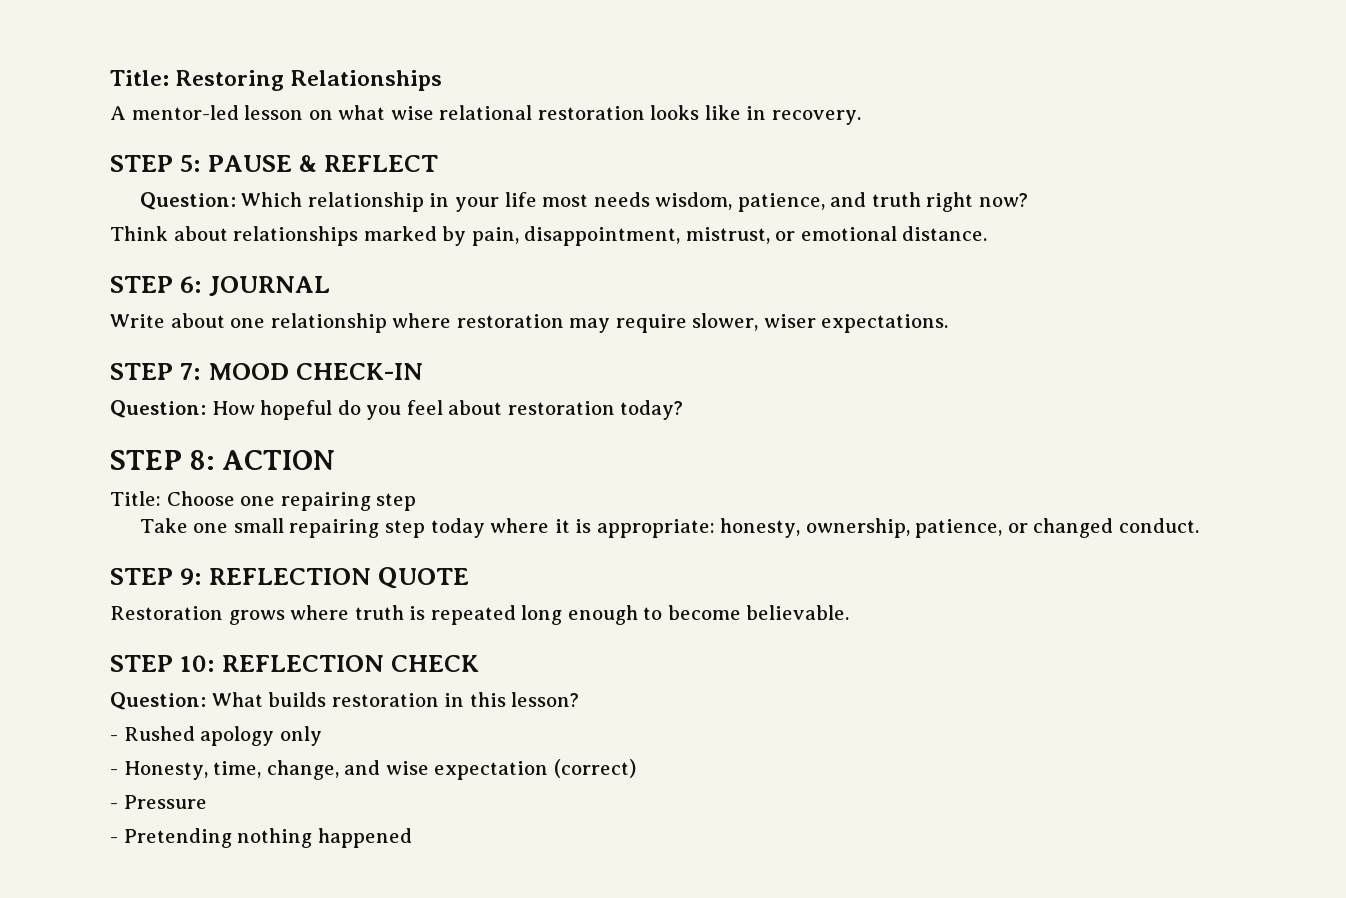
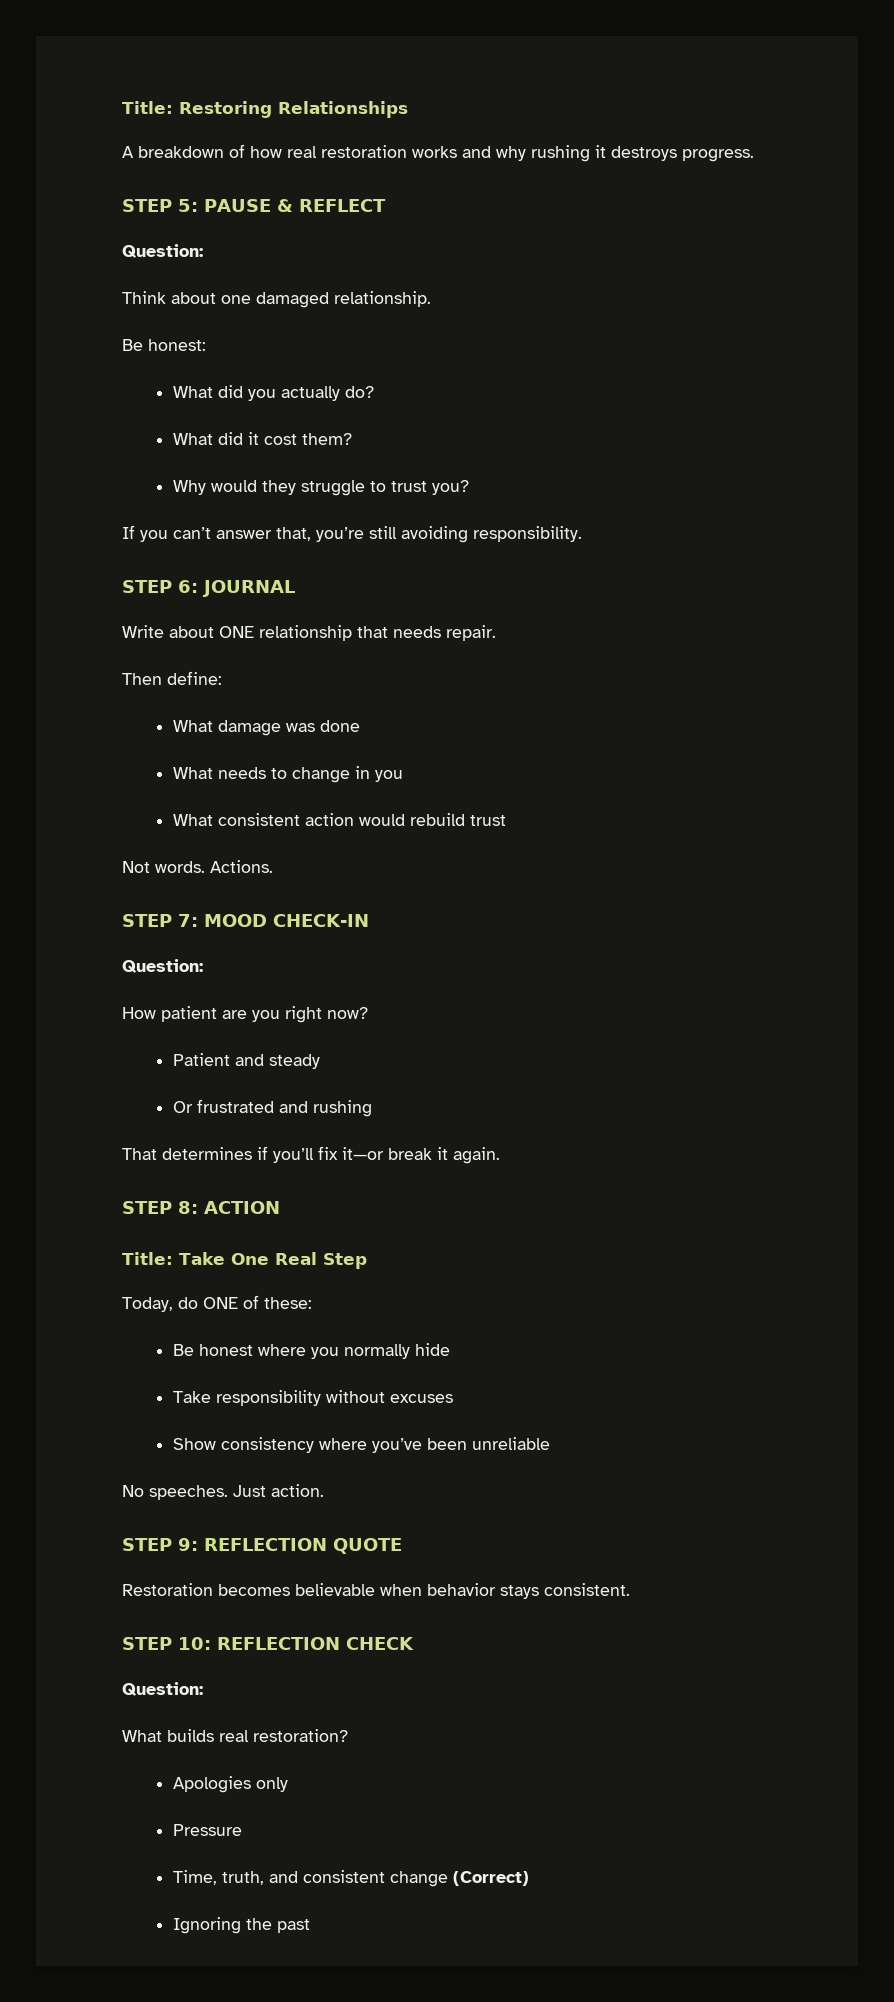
- A mentor-led lesson on what wise relational restoration looks like in recovery.
+ A breakdown of how real restoration works and why rushing it destroys progress.
  STEP 5: PAUSE & REFLECT
- Question: Which relationship in your life most needs wisdom, patience, and truth right now?
- Think about relationships marked by pain, disappointment, mistrust, or emotional distance.
+ Question:
+ Think about one damaged relationship.
+ Be honest:
+ What did you actually do?
+ What did it cost them?
+ Why would they struggle to trust you?
+ If you can’t answer that, you’re still avoiding responsibility.
- Write about one relationship where restoration may require slower, wiser expectations.
+ Write about ONE relationship that needs repair.
+ Then define:
+ What damage was done
+ What needs to change in you
+ What consistent action would rebuild trust
+ Not words. Actions.
  STEP 7: MOOD CHECK-IN
- Question: How hopeful do you feel about restoration today?
+ Question:
+ How patient are you right now?
+ Patient and steady
+ Or frustrated and rushing
+ That determines if you’ll fix it—or break it again.
  STEP 8: ACTION
- Title: Choose one repairing step
- Take one small repairing step today where it is appropriate: honesty, ownership, patience, or changed conduct.
+ Title: Take One Real Step
+ Today, do ONE of these:
+ Be honest where you normally hide
+ Take responsibility without excuses
+ Show consistency where you’ve been unreliable
+ No speeches. Just action.
- Restoration grows where truth is repeated long enough to become believable.
+ Restoration becomes believable when behavior stays consistent.
  STEP 10: REFLECTION CHECK
- Question: What builds restoration in this lesson?
- - Rushed apology only
- - Honesty, time, change, and wise expectation (correct)
- - Pressure
- - Pretending nothing happened
+ Question:
+ What builds real restoration?
+ Apologies only
+ Pressure
+ Time, truth, and consistent change (Correct)
+ Ignoring the past

